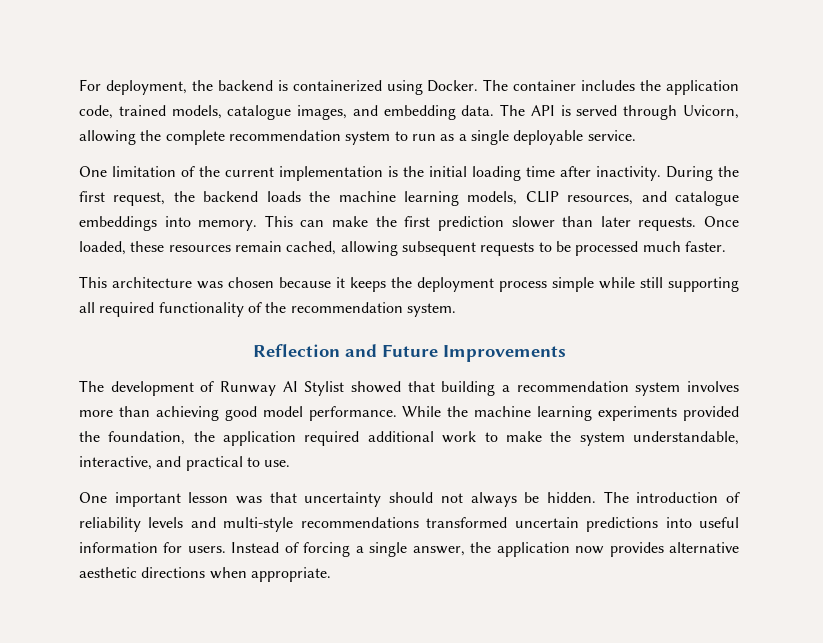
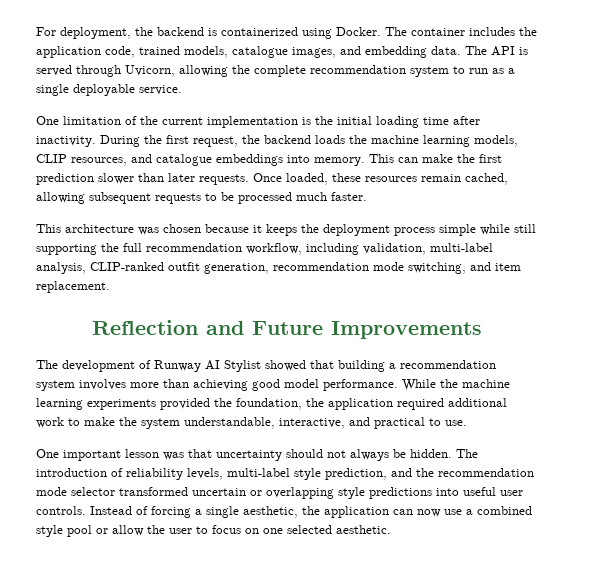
- This architecture was chosen because it keeps the deployment process simple while still supporting all required functionality of the recommendation system.
+ This architecture was chosen because it keeps the deployment process simple while still supporting the full recommendation workflow, including validation, multi-label analysis, CLIP-ranked outfit generation, recommendation mode switching, and item replacement.
- The introduction of reliability levels and multi-style recommendations transformed uncertain predictions into useful information for users.
+ The introduction of reliability levels, multi-label style prediction, and the recommendation mode selector transformed uncertain or overlapping style predictions into useful user controls.
- Instead of forcing a single answer, the application now provides alternative aesthetic directions when appropriate.
+ Instead of forcing a single aesthetic, the application can now use a combined style pool or allow the user to focus on one selected aesthetic.

